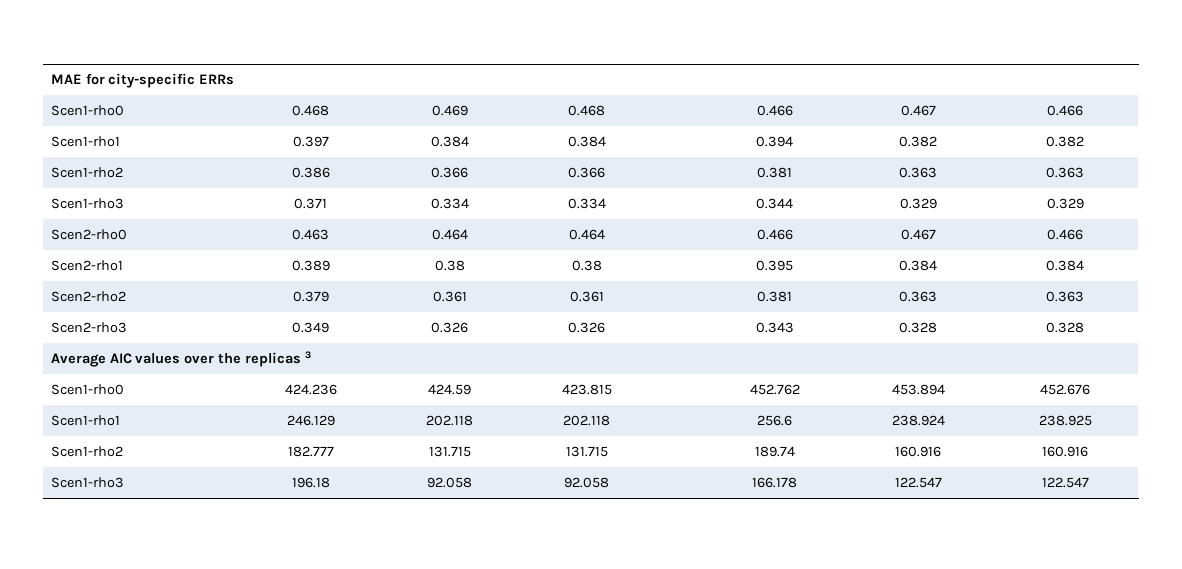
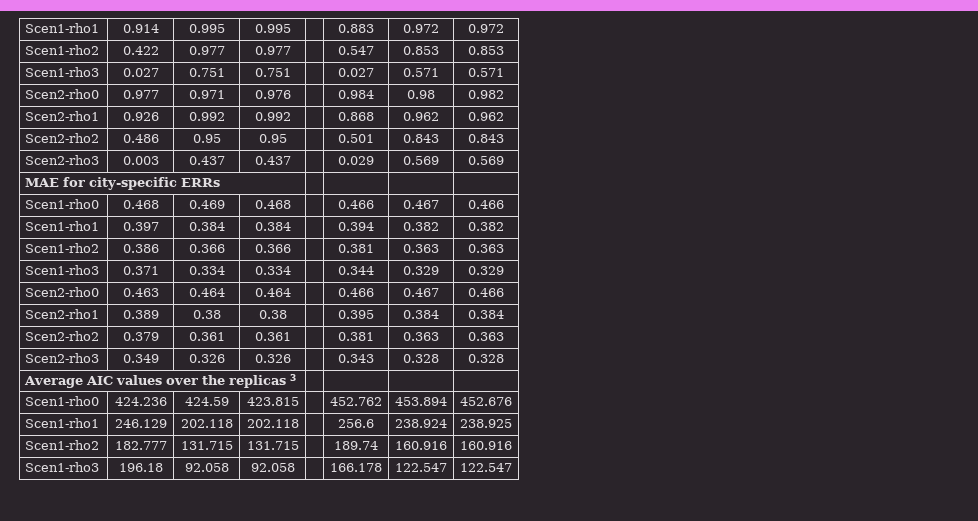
+ Scen1-rho1 | 0.914 | 0.995 | 0.995 | | 0.883 | 0.972 | 0.972
+ Scen1-rho2 | 0.422 | 0.977 | 0.977 | | 0.547 | 0.853 | 0.853
+ Scen1-rho3 | 0.027 | 0.751 | 0.751 | | 0.027 | 0.571 | 0.571
+ Scen2-rho0 | 0.977 | 0.971 | 0.976 | | 0.984 | 0.98 | 0.982
+ Scen2-rho1 | 0.926 | 0.992 | 0.992 | | 0.868 | 0.962 | 0.962
+ Scen2-rho2 | 0.486 | 0.95 | 0.95 | | 0.501 | 0.843 | 0.843
+ Scen2-rho3 | 0.003 | 0.437 | 0.437 | | 0.029 | 0.569 | 0.569

